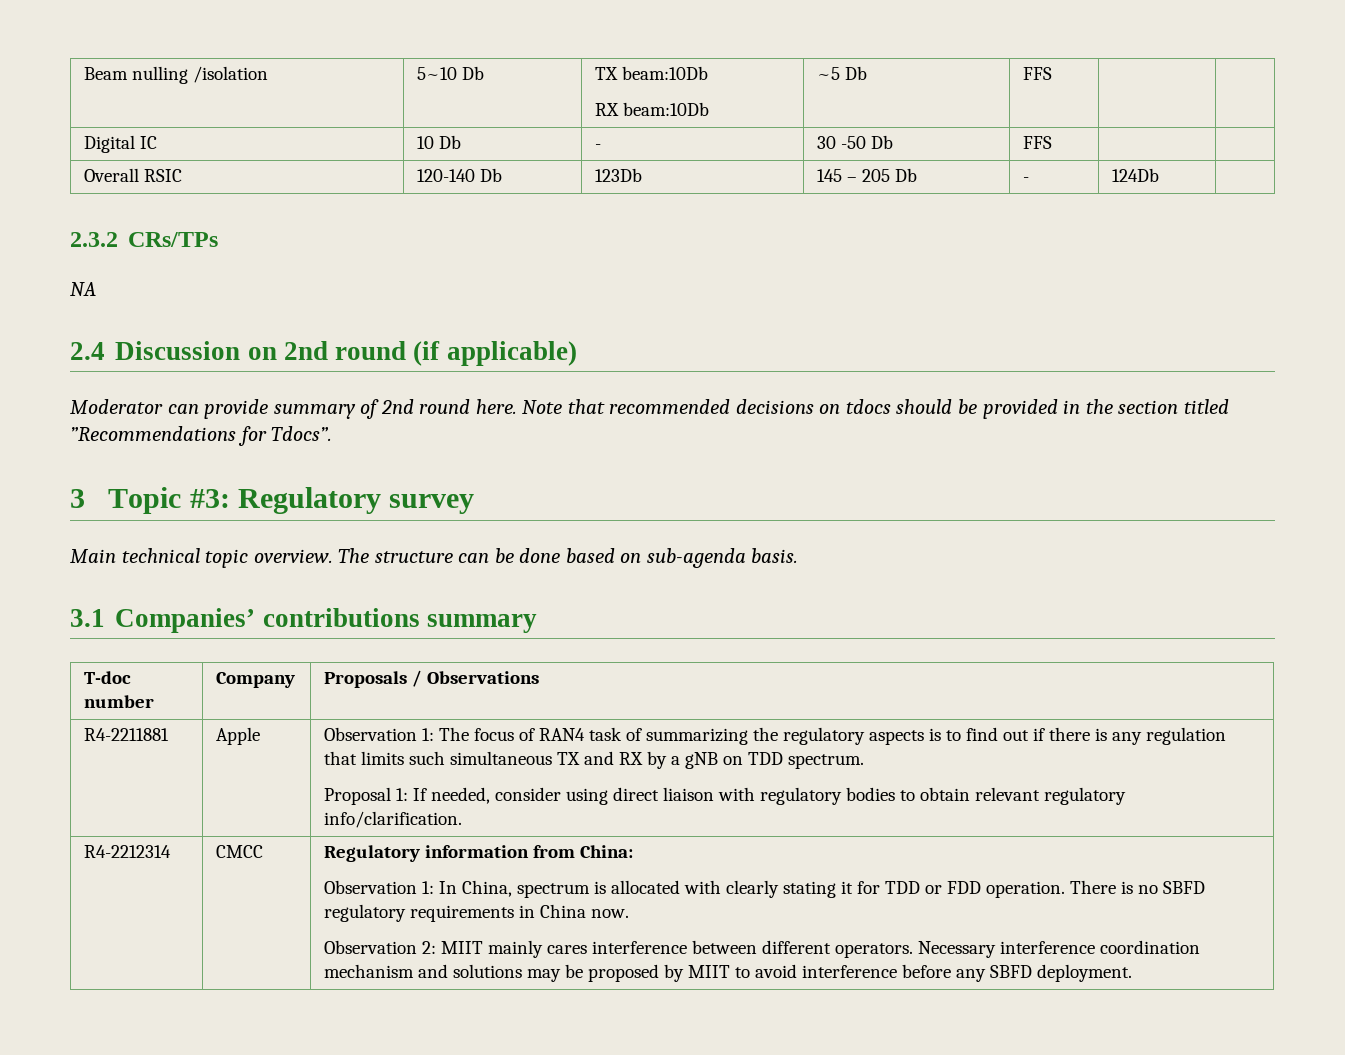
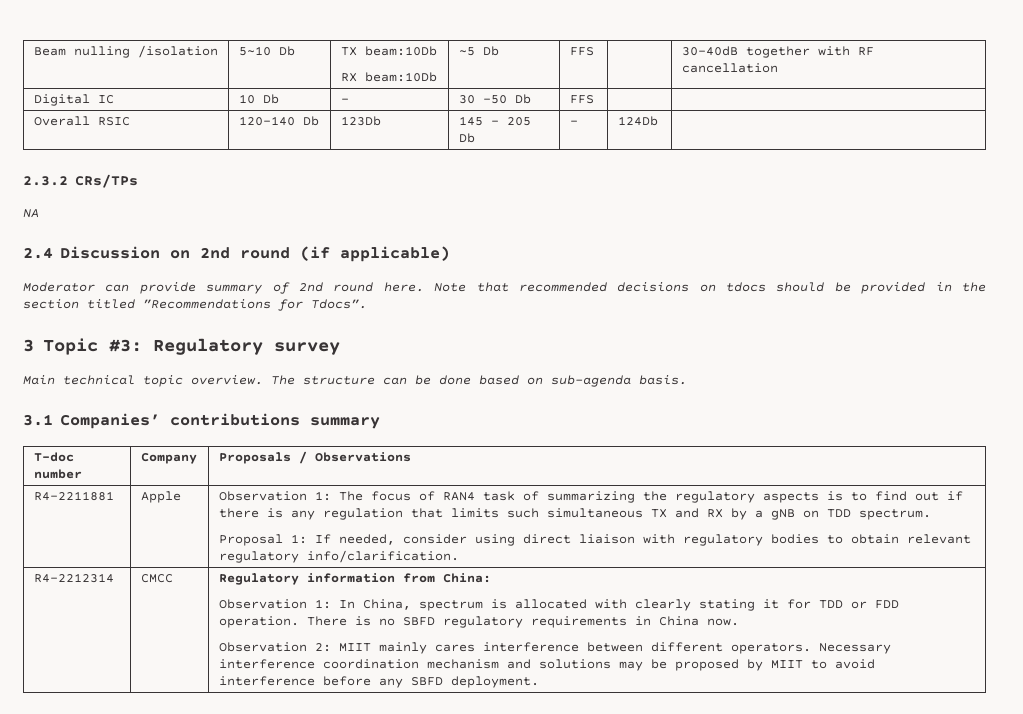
  Beam nulling /isolation | 5~10 Db | TX beam:10Db
- RX beam:10Db | ~5 Db | FFS | |
+ RX beam:10Db | ~5 Db | FFS | | 30-40dB together with RF cancellation

